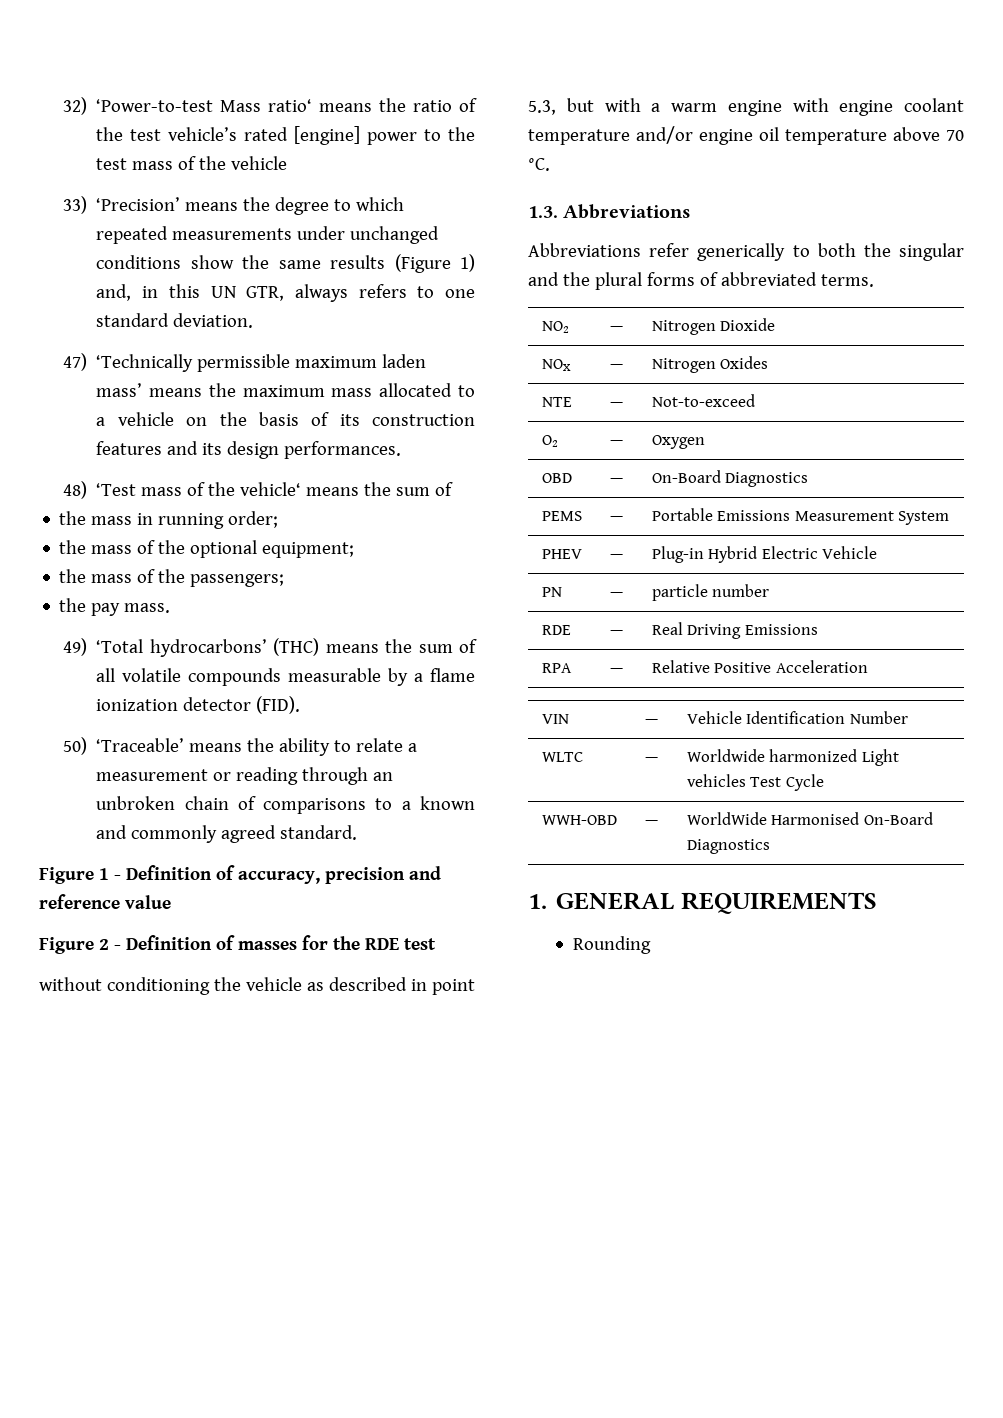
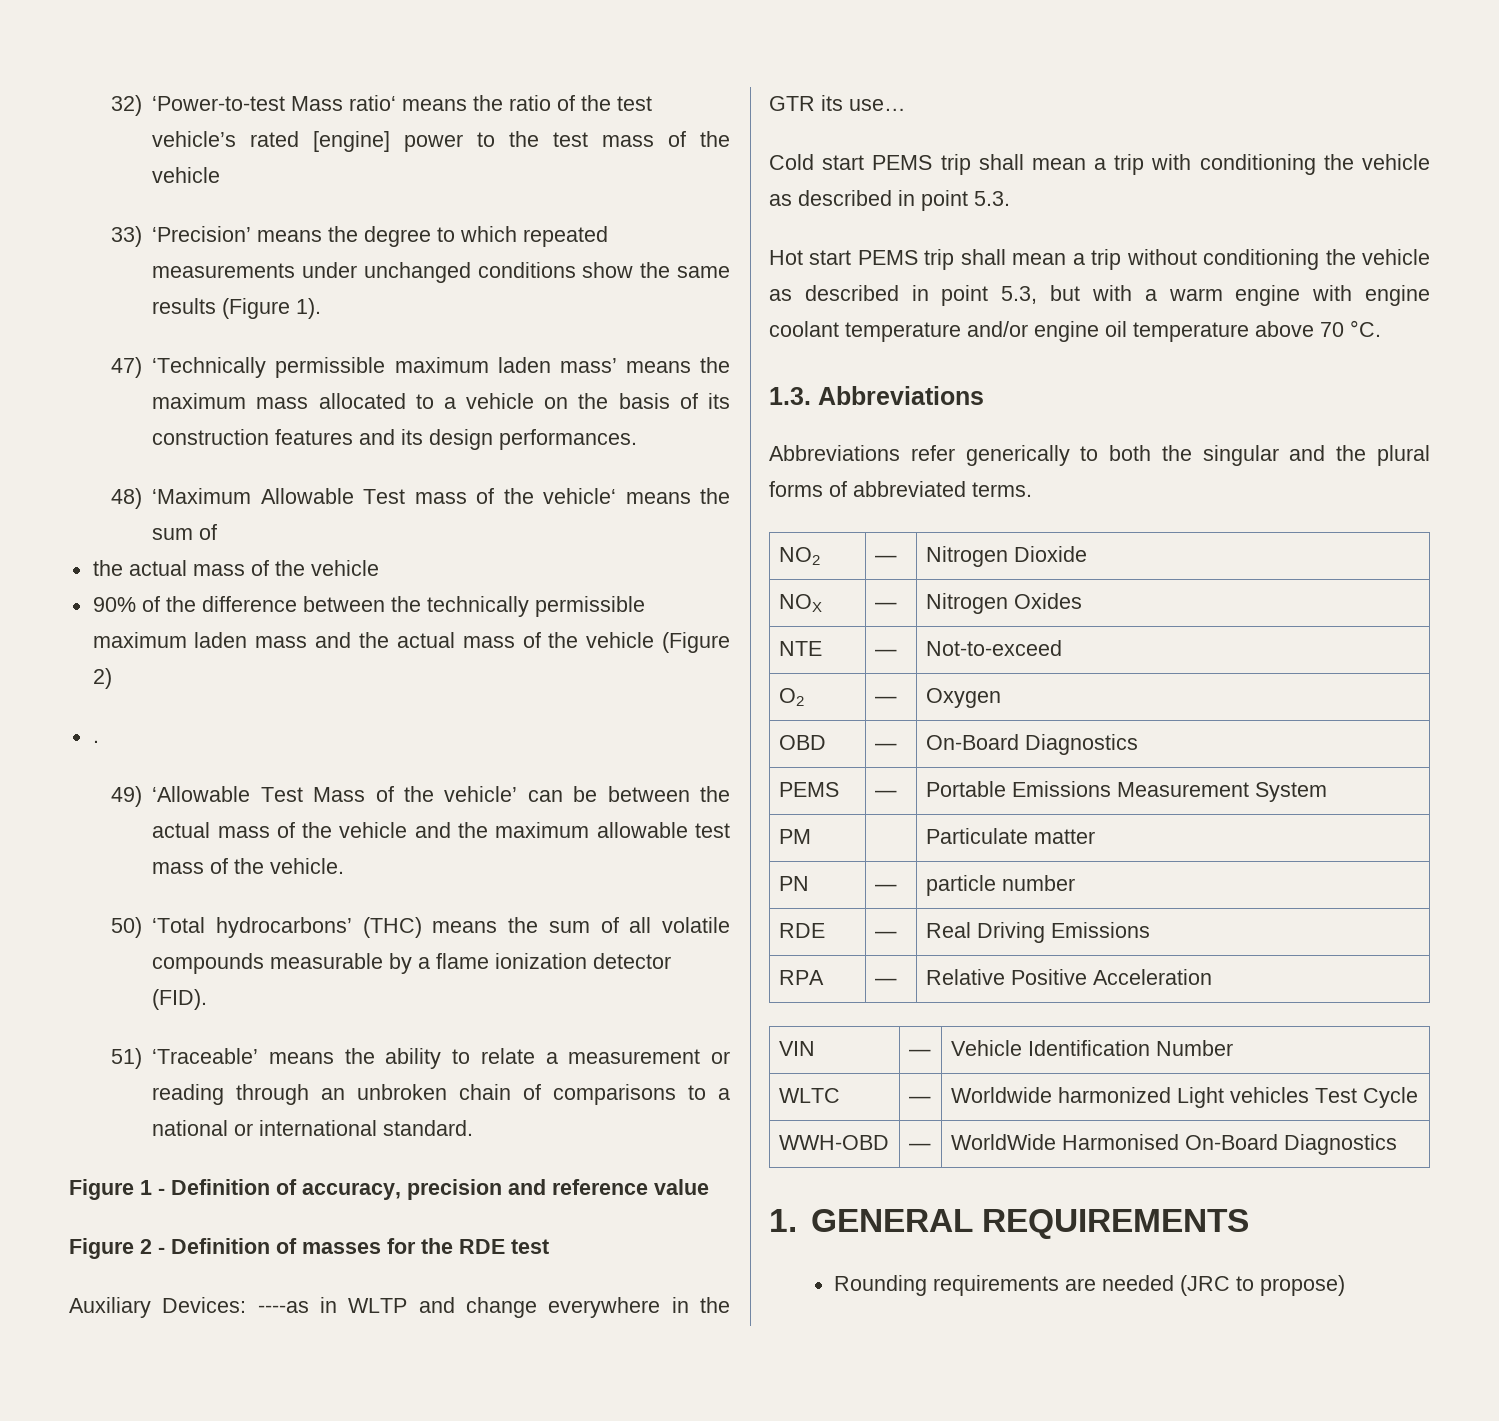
- 33) ‘Precision’ means the degree to which repeated measurements under unchanged conditions show the same results (Figure 1) and, in this UN GTR, always refers to one standard deviation.
+ 33) ‘Precision’ means the degree to which repeated measurements under unchanged conditions show the same results (Figure 1).
- 48) ‘Test mass of the vehicle‘ means the sum of
- the mass in running order;
- the mass of the optional equipment;
- the mass of the passengers;
- the pay mass.
- 49) ‘Total hydrocarbons’ (THC) means the sum of all volatile compounds measurable by a flame ionization detector (FID).
+ 48) ‘Maximum Allowable Test mass of the vehicle‘ means the sum of
+ the actual mass of the vehicle
+ 90% of the difference between the technically permissible maximum laden mass and the actual mass of the vehicle (Figure 2)
+ .
+ 49) ‘Allowable Test Mass of the vehicle’ can be between the actual mass of the vehicle and the maximum allowable test mass of the vehicle.
+ 50) ‘Total hydrocarbons’ (THC) means the sum of all volatile compounds measurable by a flame ionization detector (FID).
- 50) ‘Traceable’ means the ability to relate a measurement or reading through an unbroken chain of comparisons to a known and commonly agreed standard.
+ 51) ‘Traceable’ means the ability to relate a measurement or reading through an unbroken chain of comparisons to a national or international standard.
- without conditioning the vehicle as described in point 5.3, but with a warm engine with engine coolant temperature and/or engine oil temperature above 70 °C.
+ Auxiliary Devices: ----as in WLTP and change everywhere in the GTR its use…
+ Cold start PEMS trip shall mean a trip with conditioning the vehicle as described in point 5.3.
+ Hot start PEMS trip shall mean a trip without conditioning the vehicle as described in point 5.3, but with a warm engine with engine coolant temperature and/or engine oil temperature above 70 °C.
- PHEV | — | Plug-in Hybrid Electric Vehicle
+ PM | | Particulate matter
- Rounding
+ Rounding requirements are needed (JRC to propose)

